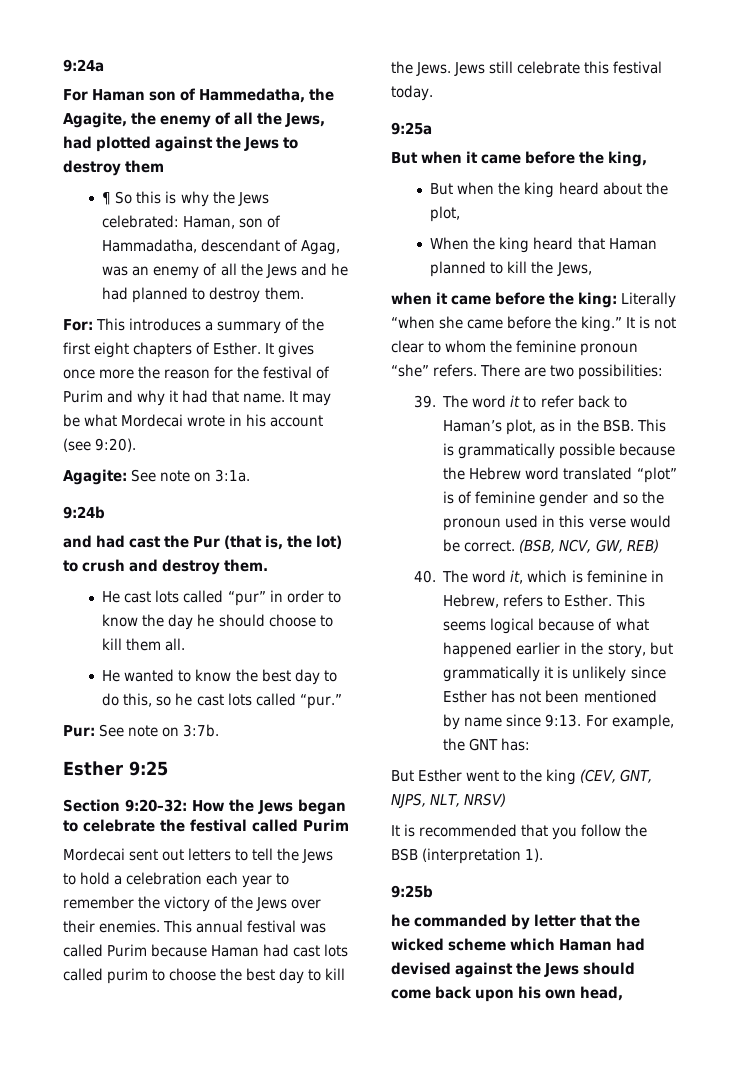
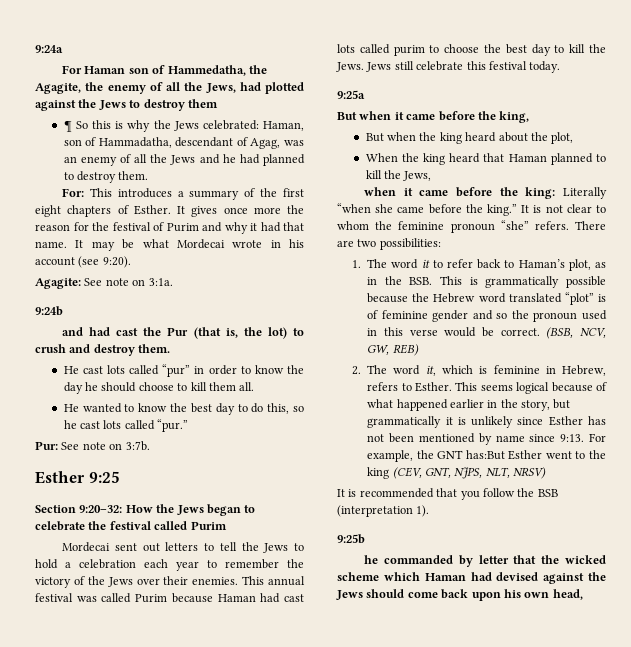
- 39. The word it to refer back to Haman’s plot, as in the BSB. This is grammatically possible because the Hebrew word translated “plot” is of feminine gender and so the pronoun used in this verse would be correct.
+ 1. The word it to refer back to Haman’s plot, as in the BSB. This is grammatically possible because the Hebrew word translated “plot” is of feminine gender and so the pronoun used in this verse would be correct.
- 40. The word it, which is feminine in Hebrew, refers to Esther.
+ 2. The word it, which is feminine in Hebrew, refers to Esther.
- For example, the GNT has:
- But Esther went to the king (CEV, GNT, NJPS, NLT, NRSV)
+ For example, the GNT has:But Esther went to the king (CEV, GNT, NJPS, NLT, NRSV)

